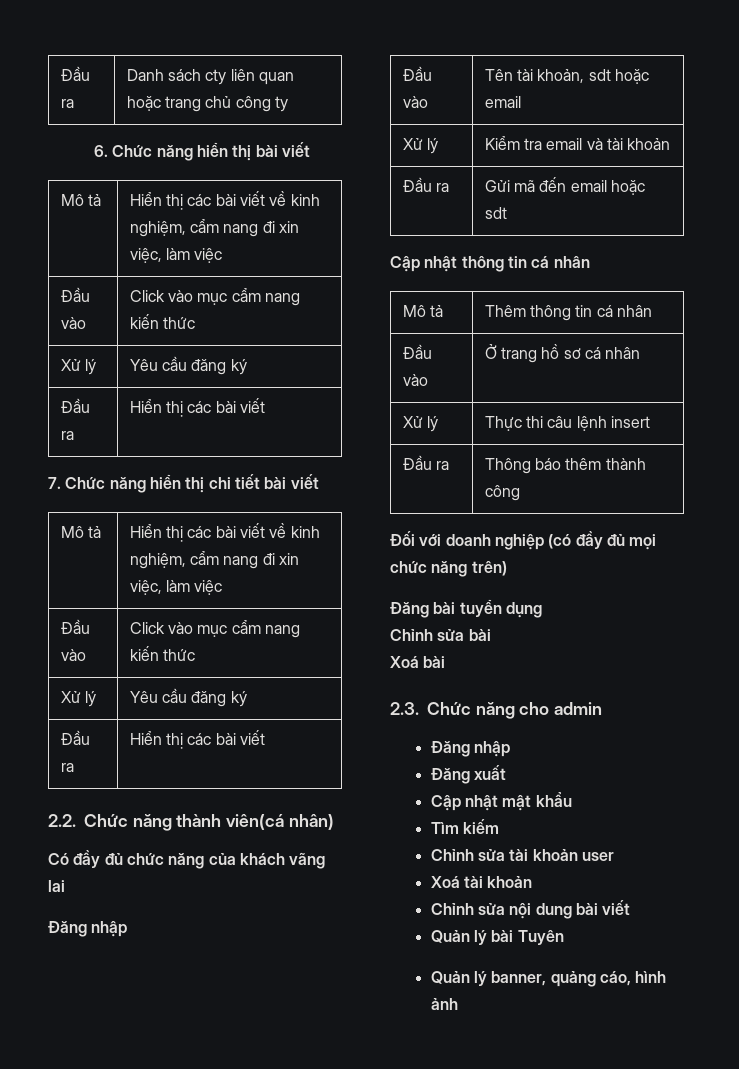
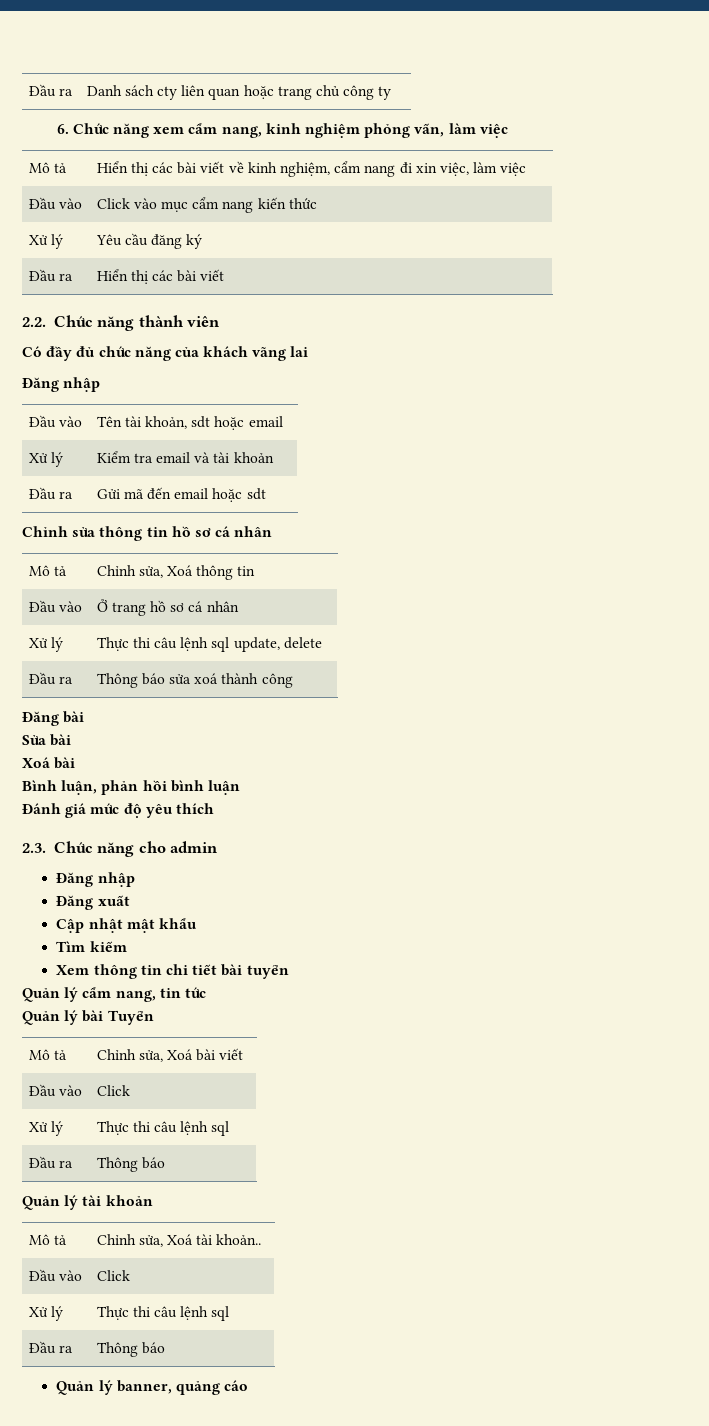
- 6. Chức năng hiển thị bài viết
- Mô tả | Hiển thị các bài viết về kinh nghiệm, cẩm nang đi xin việc, làm việc
- Đầu vào | Click vào mục cẩm nang kiến thức
- Xử lý | Yêu cầu đăng ký
- Đầu ra | Hiển thị các bài viết
- 7. Chức năng hiển thị chi tiết bài viết
+ 6. Chức năng xem cẩm nang, kinh nghiệm phỏng vấn, làm việc
- 2.2. Chức năng thành viên(cá nhân)
+ 2.2. Chức năng thành viên
- Cập nhật thông tin cá nhân
+ Chỉnh sửa thông tin hồ sơ cá nhân
- Mô tả | Thêm thông tin cá nhân
+ Mô tả | Chỉnh sửa, Xoá thông tin
- Xử lý | Thực thi câu lệnh insert
- Đầu ra | Thông báo thêm thành công
+ Xử lý | Thực thi câu lệnh sql update, delete
+ Đầu ra | Thông báo sửa xoá thành công
- Đối với doanh nghiệp (có đầy đủ mọi chức năng trên)
- Đăng bài tuyển dụng
- Chỉnh sửa bài
+ Đăng bài
+ Sửa bài
  Xoá bài
+ Bình luận, phản hồi bình luận
+ Đánh giá mức độ yêu thích
- Chỉnh sửa tài khoản user
- Xoá tài khoản
- Chỉnh sửa nội dung bài viết
- Quản lý bài Tuyên
+ Xem thông tin chi tiết bài tuyển
+ Quản lý cẩm nang, tin tức
+ Quản lý bài Tuyển
+ Mô tả | Chỉnh sửa, Xoá bài viết
+ Đầu vào | Click
+ Xử lý | Thực thi câu lệnh sql
+ Đầu ra | Thông báo
+ Quản lý tài khoản
+ Mô tả | Chỉnh sửa, Xoá tài khoản..
+ Đầu vào | Click
+ Xử lý | Thực thi câu lệnh sql
+ Đầu ra | Thông báo
- Quản lý banner, quảng cáo, hình ảnh
+ Quản lý banner, quảng cáo

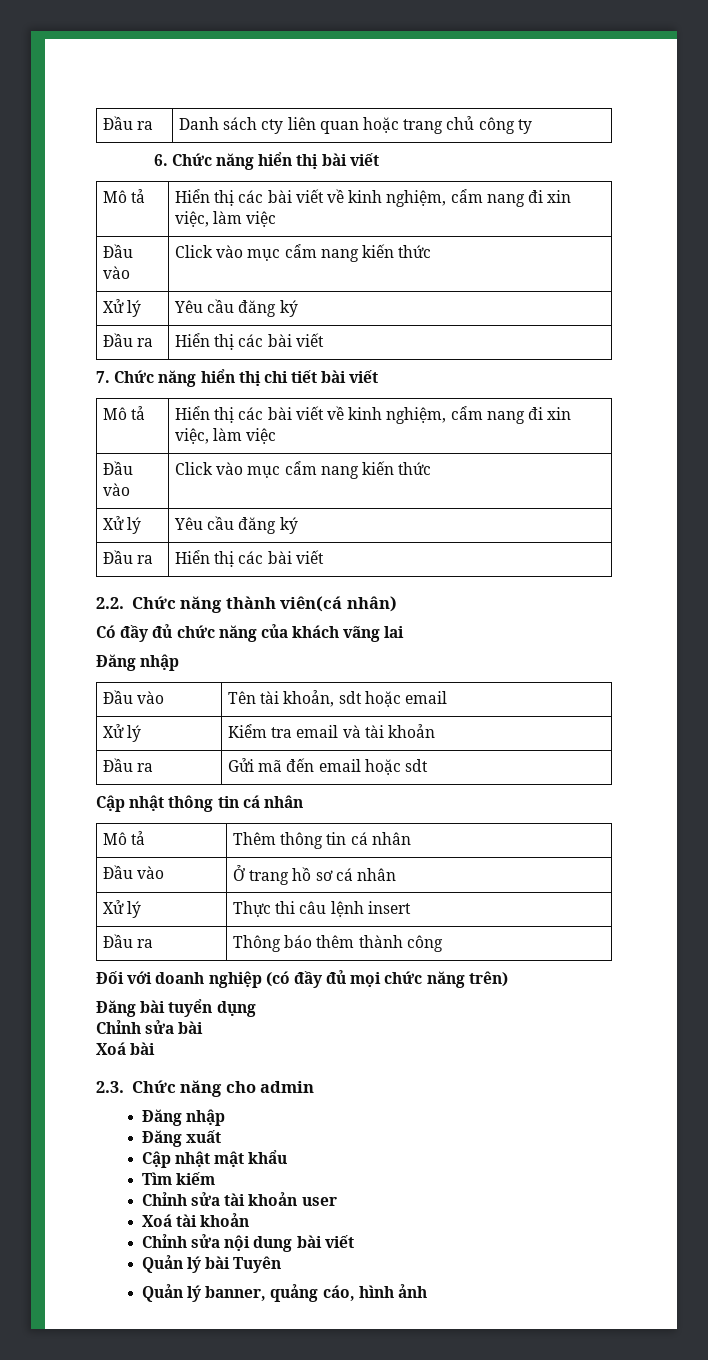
- 6. Chức năng xem cẩm nang, kinh nghiệm phỏng vấn, làm việc
+ 6. Chức năng hiển thị bài viết
+ Mô tả | Hiển thị các bài viết về kinh nghiệm, cẩm nang đi xin việc, làm việc
+ Đầu vào | Click vào mục cẩm nang kiến thức
+ Xử lý | Yêu cầu đăng ký
+ Đầu ra | Hiển thị các bài viết
+ 7. Chức năng hiển thị chi tiết bài viết
- 2.2. Chức năng thành viên
+ 2.2. Chức năng thành viên(cá nhân)
- Chỉnh sửa thông tin hồ sơ cá nhân
+ Cập nhật thông tin cá nhân
- Mô tả | Chỉnh sửa, Xoá thông tin
+ Mô tả | Thêm thông tin cá nhân
- Xử lý | Thực thi câu lệnh sql update, delete
- Đầu ra | Thông báo sửa xoá thành công
+ Xử lý | Thực thi câu lệnh insert
+ Đầu ra | Thông báo thêm thành công
- Đăng bài
- Sửa bài
+ Đối với doanh nghiệp (có đầy đủ mọi chức năng trên)
+ Đăng bài tuyển dụng
+ Chỉnh sửa bài
  Xoá bài
- Bình luận, phản hồi bình luận
- Đánh giá mức độ yêu thích
- Xem thông tin chi tiết bài tuyển
- Quản lý cẩm nang, tin tức
- Quản lý bài Tuyển
- Mô tả | Chỉnh sửa, Xoá bài viết
- Đầu vào | Click
- Xử lý | Thực thi câu lệnh sql
- Đầu ra | Thông báo
- Quản lý tài khoản
- Mô tả | Chỉnh sửa, Xoá tài khoản..
- Đầu vào | Click
- Xử lý | Thực thi câu lệnh sql
- Đầu ra | Thông báo
+ Chỉnh sửa tài khoản user
+ Xoá tài khoản
+ Chỉnh sửa nội dung bài viết
+ Quản lý bài Tuyên
- Quản lý banner, quảng cáo
+ Quản lý banner, quảng cáo, hình ảnh

